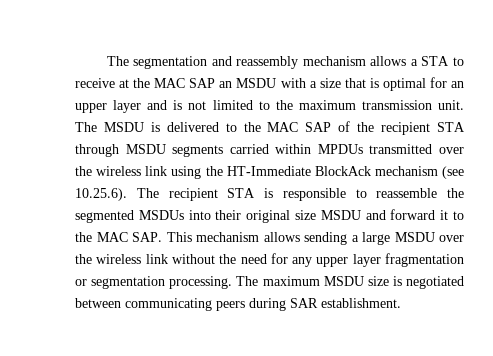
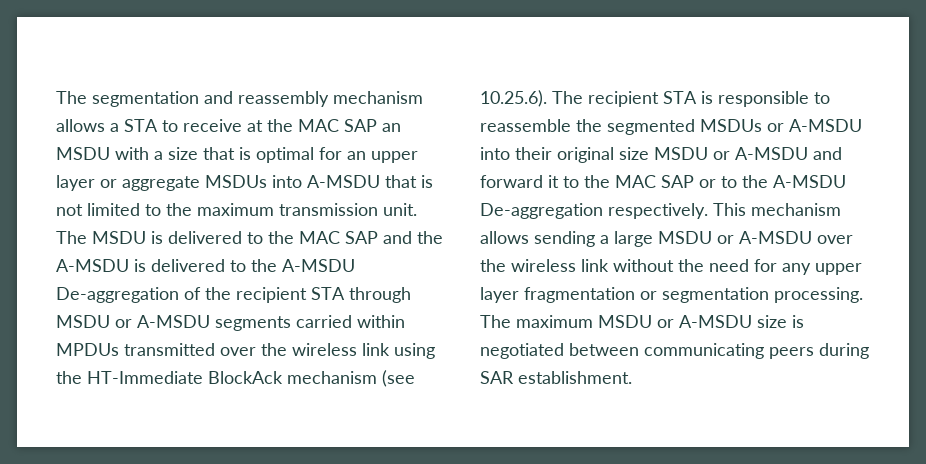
- The segmentation and reassembly mechanism allows a STA to receive at the MAC SAP an MSDU with a size that is optimal for an upper layer and is not limited to the maximum transmission unit.
+ The segmentation and reassembly mechanism allows a STA to receive at the MAC SAP an MSDU with a size that is optimal for an upper layer or aggregate MSDUs into A-MSDU that is not limited to the maximum transmission unit.
- The MSDU is delivered to the MAC SAP of the recipient STA through MSDU segments carried within MPDUs transmitted over the wireless link using the HT-Immediate BlockAck mechanism (see 10.25.6). The recipient STA is responsible to reassemble the segmented MSDUs into their original size MSDU and forward it to the MAC SAP. This mechanism allows sending a large MSDU over the wireless link without the need for any upper layer fragmentation or segmentation processing.
+ The MSDU is delivered to the MAC SAP and the A-MSDU is delivered to the A-MSDU De-aggregation of the recipient STA through MSDU or A-MSDU segments carried within MPDUs transmitted over the wireless link using the HT-Immediate BlockAck mechanism (see 10.25.6). The recipient STA is responsible to reassemble the segmented MSDUs or A-MSDU into their original size MSDU or A-MSDU and forward it to the MAC SAP or to the A-MSDU De-aggregation respectively. This mechanism allows sending a large MSDU or A-MSDU over the wireless link without the need for any upper layer fragmentation or segmentation processing.
- The maximum MSDU size is negotiated between communicating peers during SAR establishment.
+ The maximum MSDU or A-MSDU size is negotiated between communicating peers during SAR establishment.

